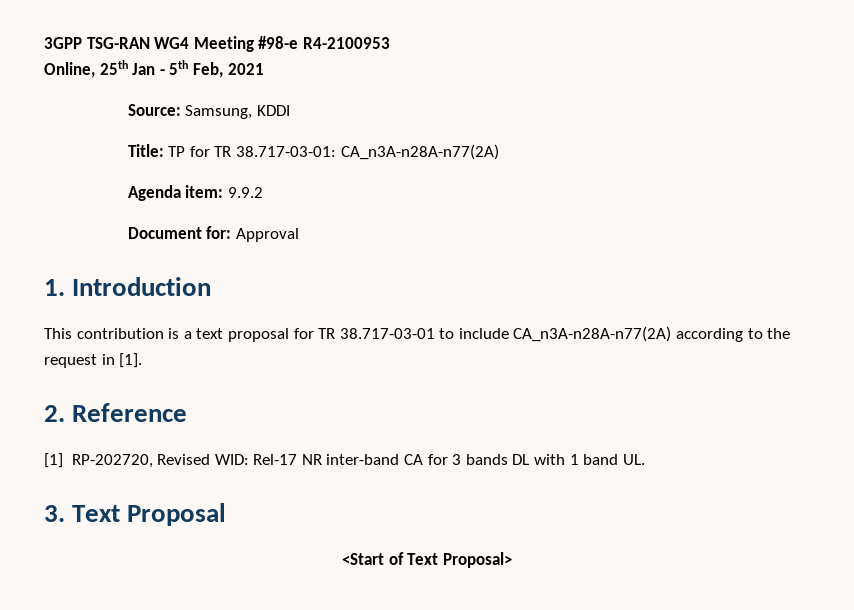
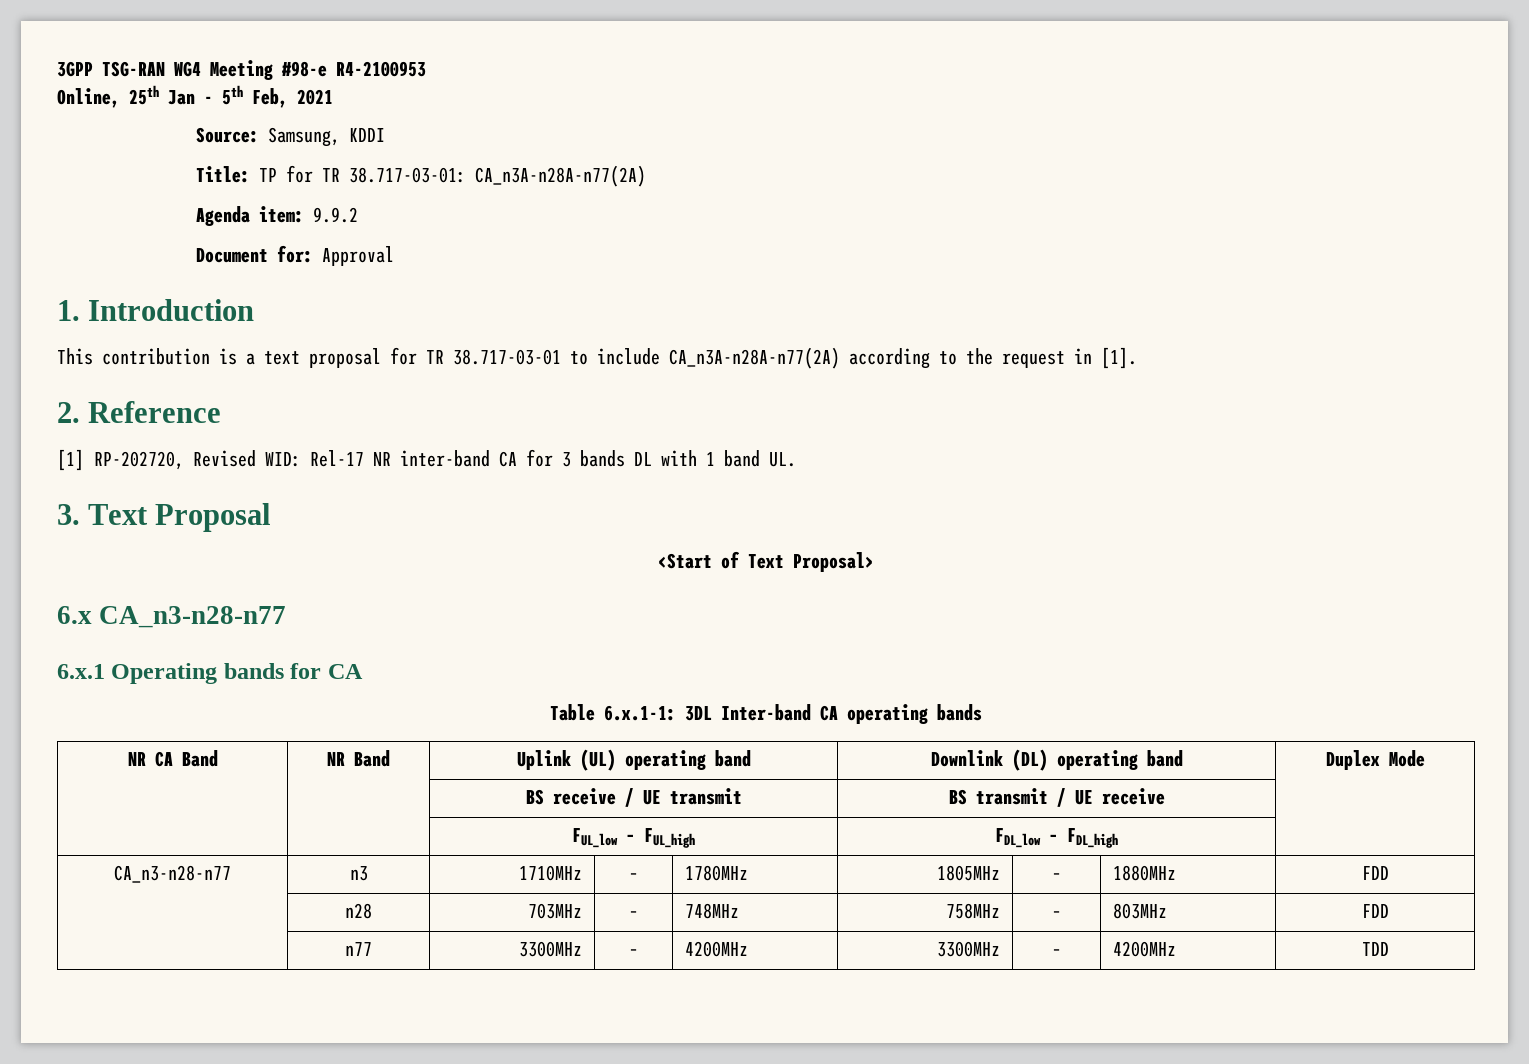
+ 6.x CA_n3-n28-n77
+ 6.x.1 Operating bands for CA
+ Table 6.x.1-1: 3DL Inter-band CA operating bands
+ NR CA Band | NR Band | Uplink (UL) operating band | Downlink (DL) operating band | Duplex Mode
+ | | BS receive / UE transmit | BS transmit / UE receive |
+ | | FUL_low – FUL_high | FDL_low – FDL_high |
+ CA_n3-n28-n77 | n3 | 1710MHz | – | 1780MHz | 1805MHz | – | 1880MHz | FDD
+ | n28 | 703MHz | – | 748MHz | 758MHz | – | 803MHz | FDD
+ | n77 | 3300MHz | – | 4200MHz | 3300MHz | – | 4200MHz | TDD

